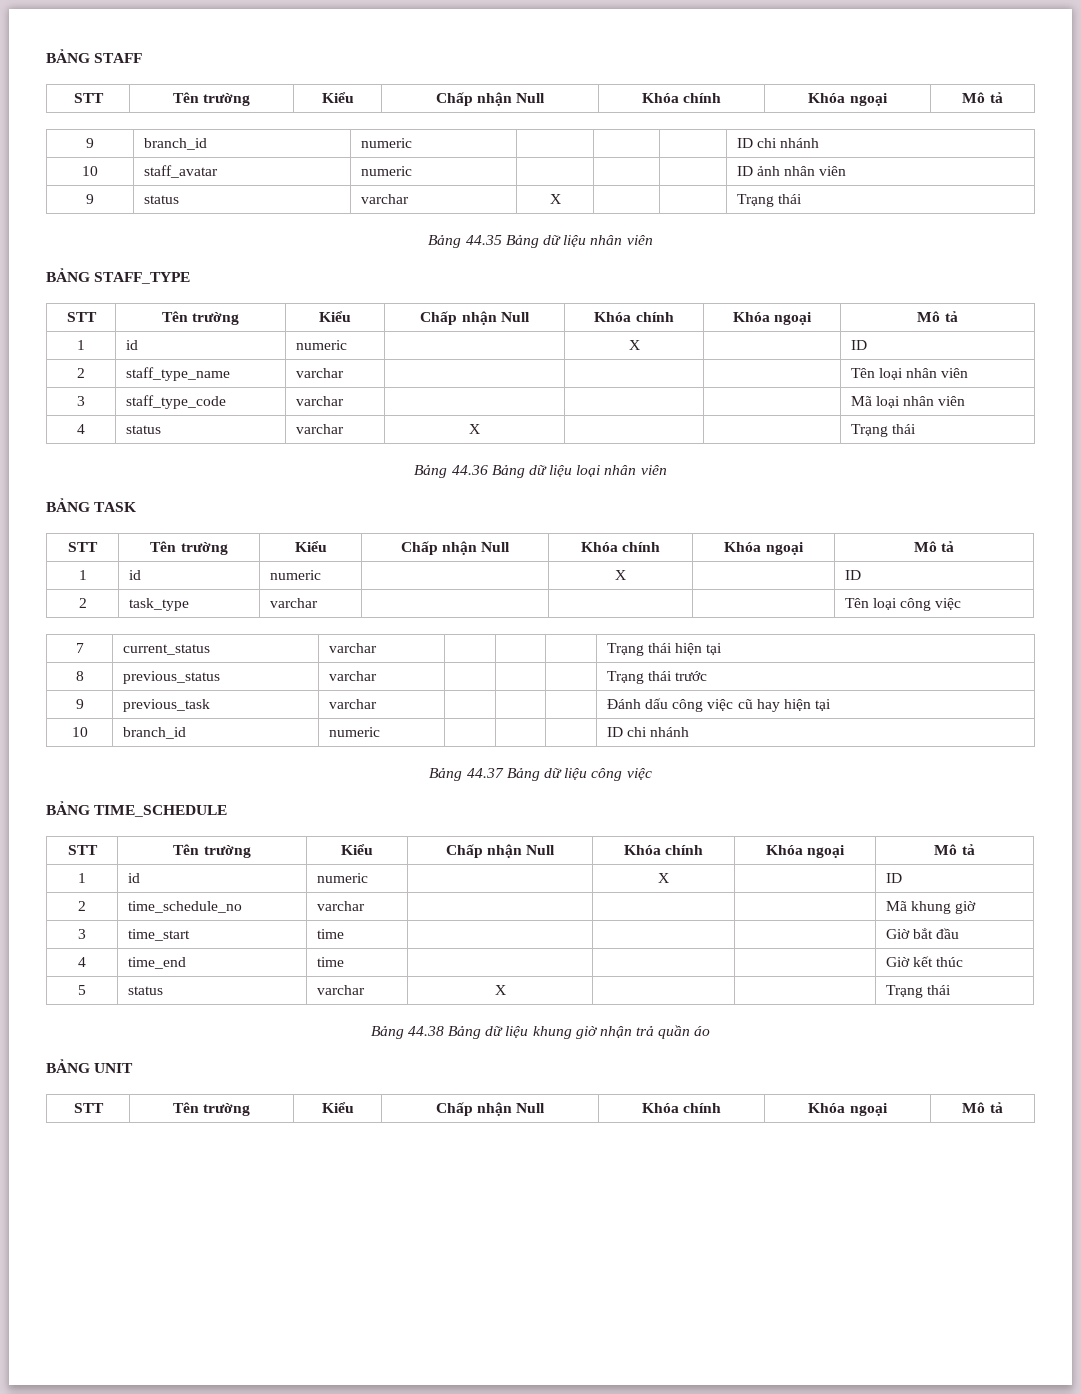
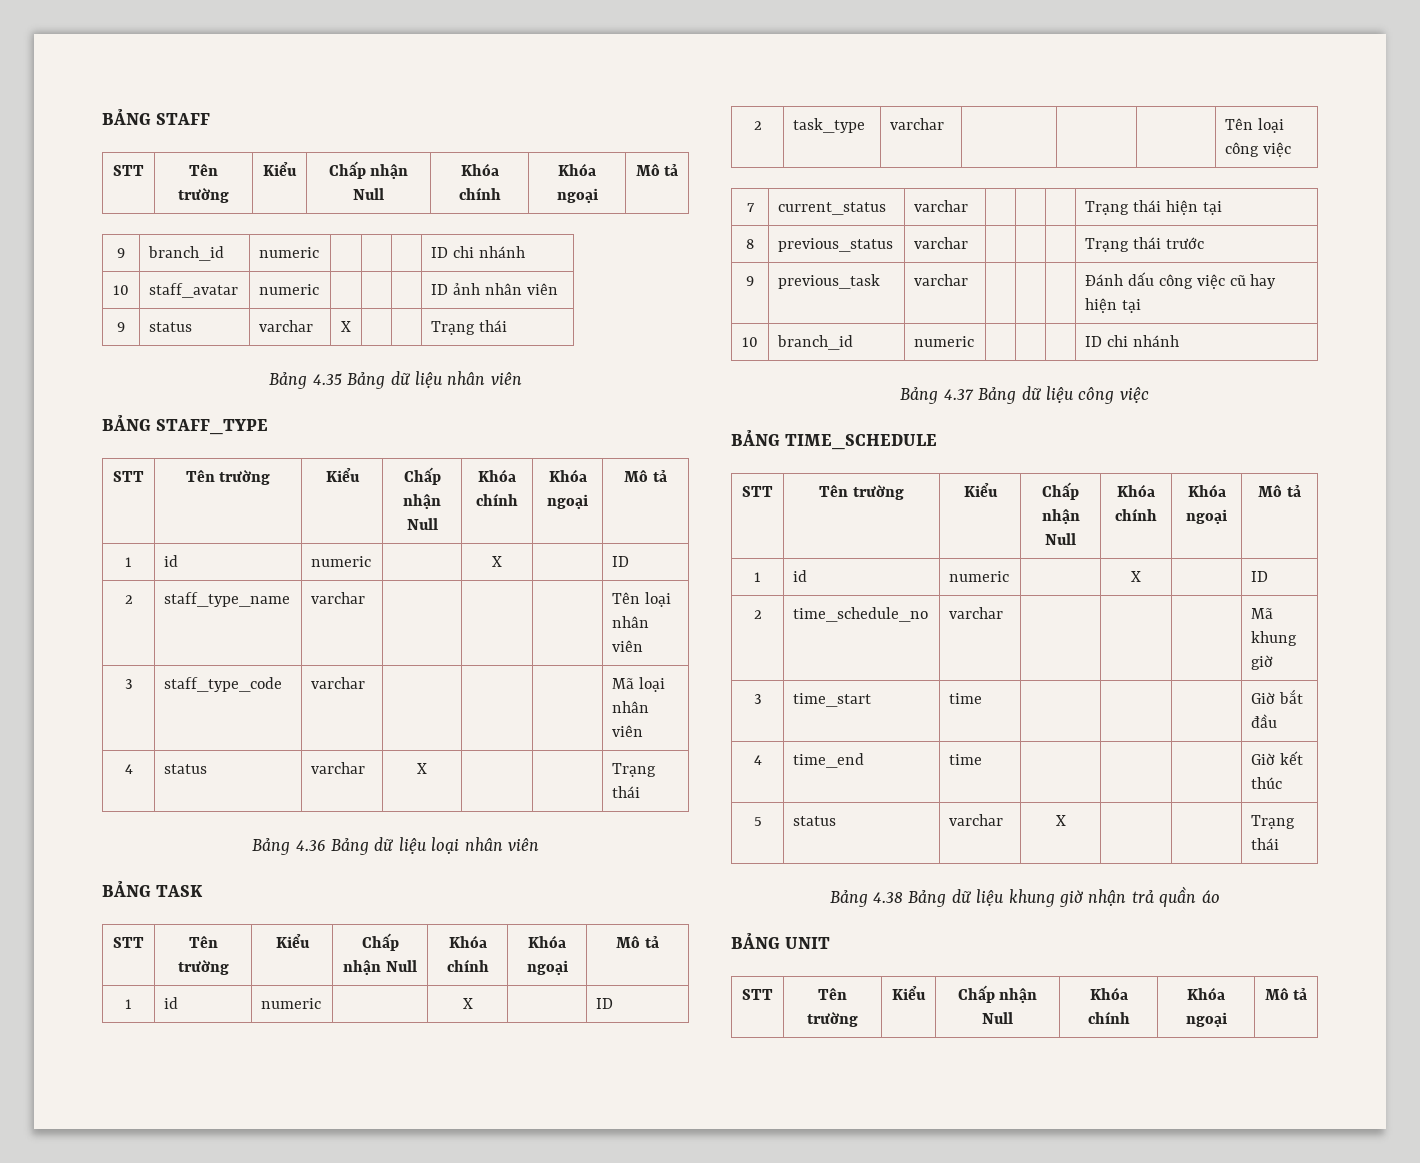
- Bảng 44.35 Bảng dữ liệu nhân viên
+ Bảng 4.35 Bảng dữ liệu nhân viên
- Bảng 44.36 Bảng dữ liệu loại nhân viên
+ Bảng 4.36 Bảng dữ liệu loại nhân viên
- Bảng 44.37 Bảng dữ liệu công việc
+ Bảng 4.37 Bảng dữ liệu công việc
- Bảng 44.38 Bảng dữ liệu khung giờ nhận trả quần áo
+ Bảng 4.38 Bảng dữ liệu khung giờ nhận trả quần áo

